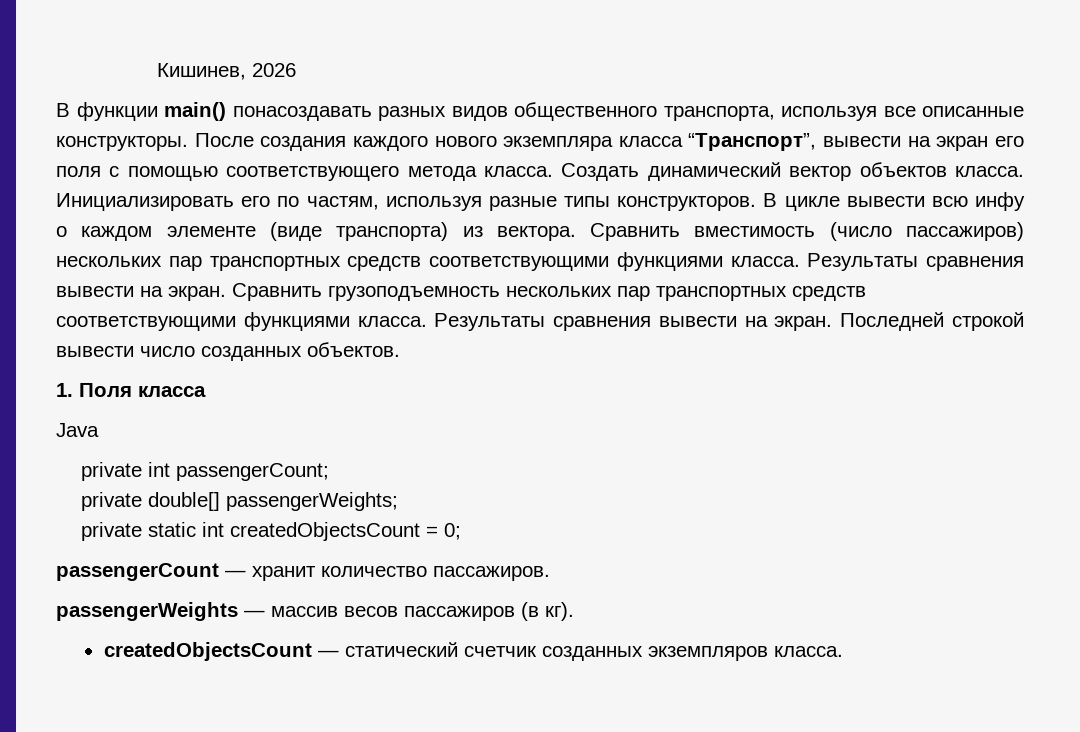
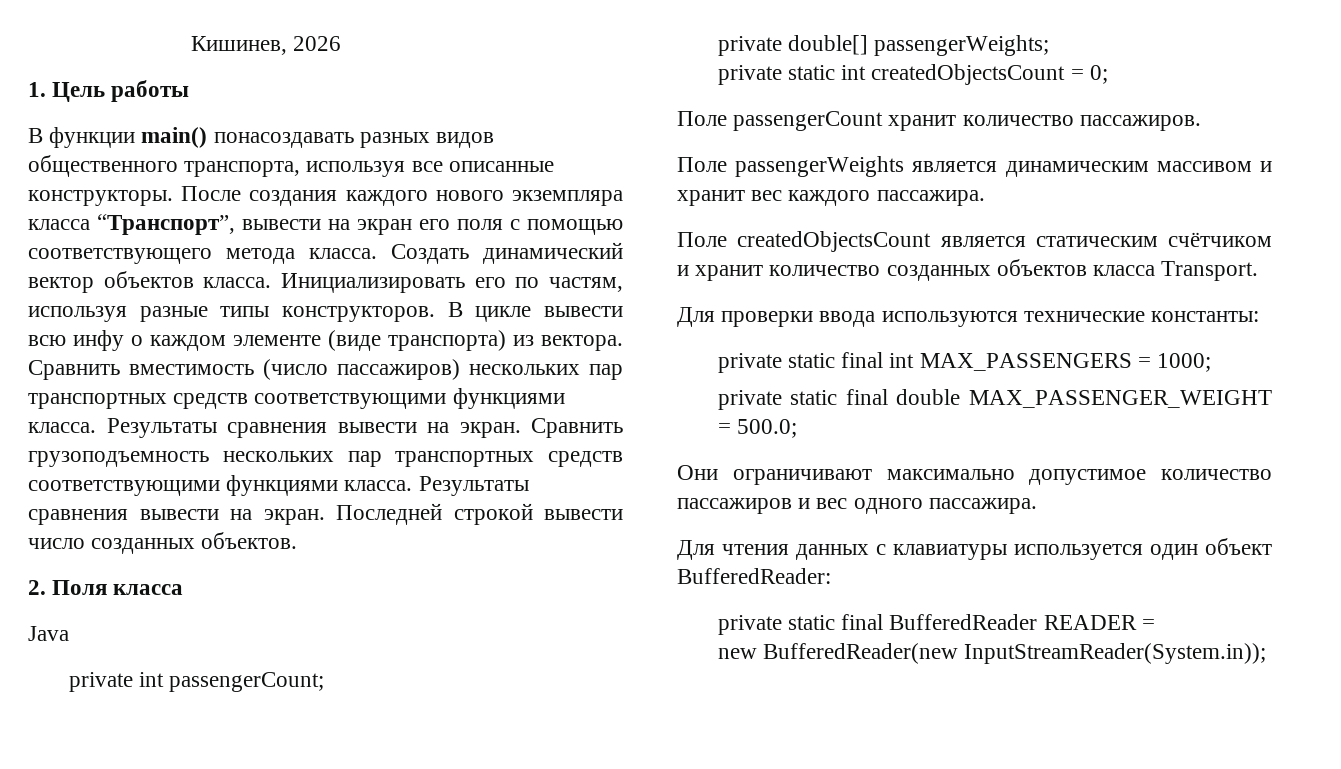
+ 1. Цель работы
- 1. Поля класса
+ 2. Поля класса
- passengerCount — хранит количество пассажиров.
+ Поле passengerCount хранит количество пассажиров.
- passengerWeights — массив весов пассажиров (в кг).
- createdObjectsCount — статический счетчик созданных экземпляров класса.
+ Поле passengerWeights является динамическим массивом и хранит вес каждого пассажира.
+ Поле createdObjectsCount является статическим счётчиком и хранит количество созданных объектов класса Transport.
+ Для проверки ввода используются технические константы:
+ private static final int MAX_PASSENGERS = 1000;
+ private static final double MAX_PASSENGER_WEIGHT = 500.0;
+ Они ограничивают максимально допустимое количество пассажиров и вес одного пассажира.
+ Для чтения данных с клавиатуры используется один объект BufferedReader:
+ private static final BufferedReader READER =
+ new BufferedReader(new InputStreamReader(System.in));

